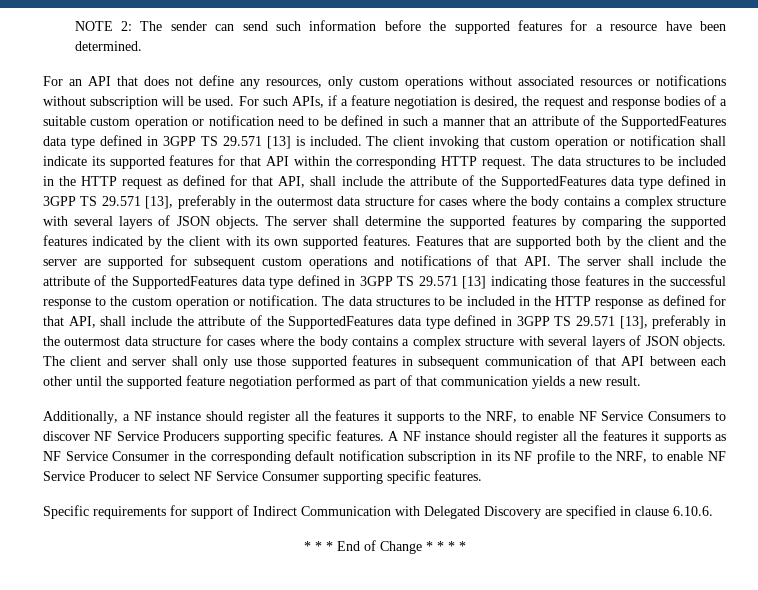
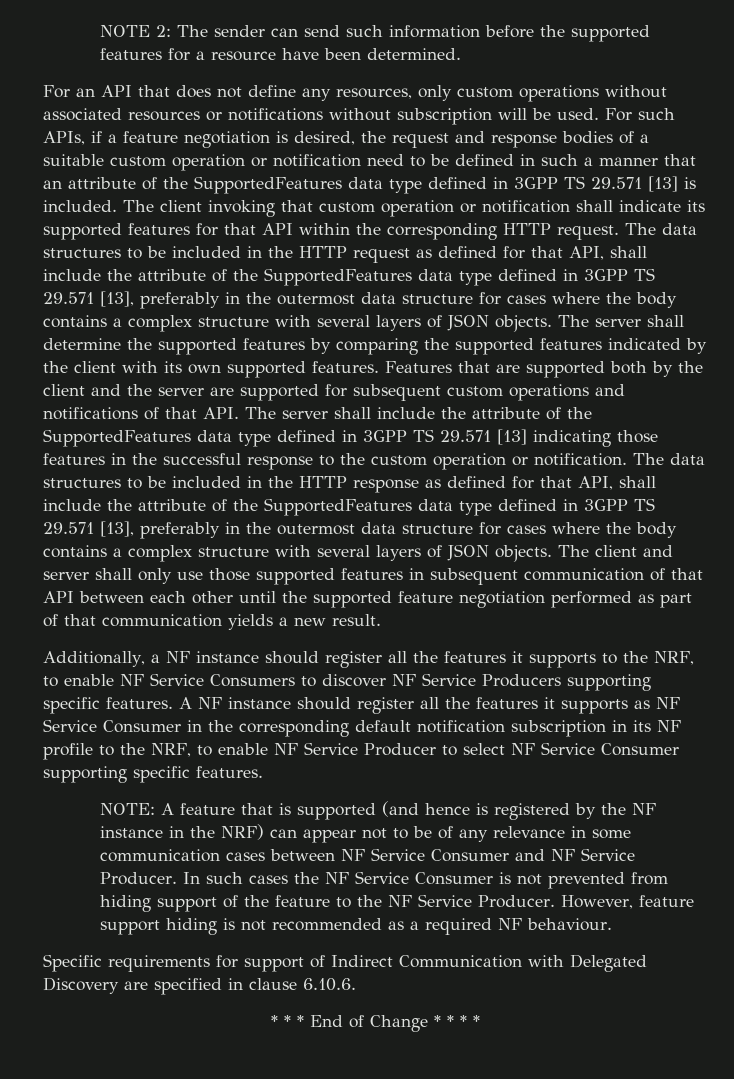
+ NOTE: A feature that is supported (and hence is registered by the NF instance in the NRF) can appear not to be of any relevance in some communication cases between NF Service Consumer and NF Service Producer. In such cases the NF Service Consumer is not prevented from hiding support of the feature to the NF Service Producer. However, feature support hiding is not recommended as a required NF behaviour.

